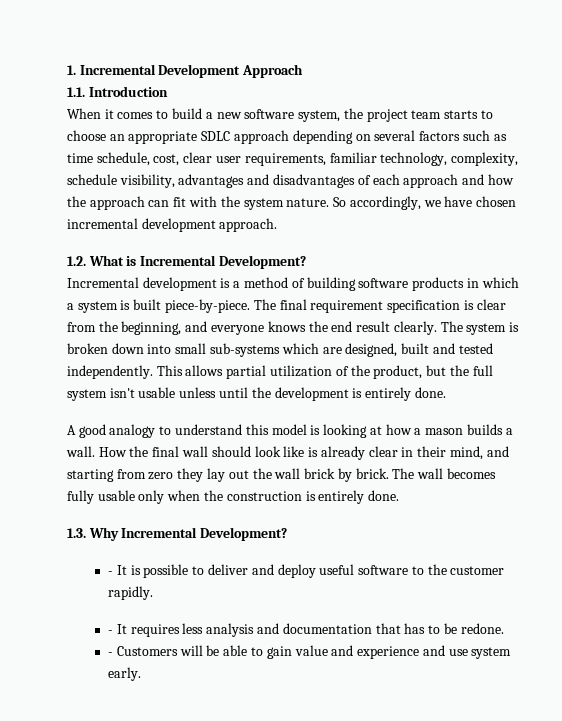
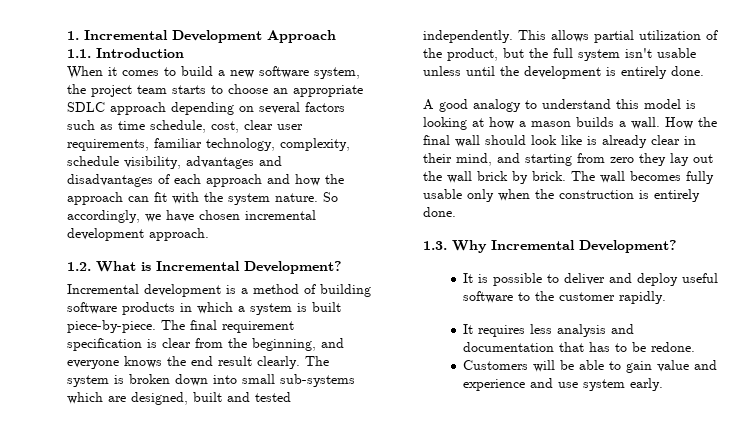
- - It is possible to deliver and deploy useful software to the customer rapidly.
+ It is possible to deliver and deploy useful software to the customer rapidly.
- - It requires less analysis and documentation that has to be redone.
+ It requires less analysis and documentation that has to be redone.
- - Customers will be able to gain value and experience and use system early.
+ Customers will be able to gain value and experience and use system early.

